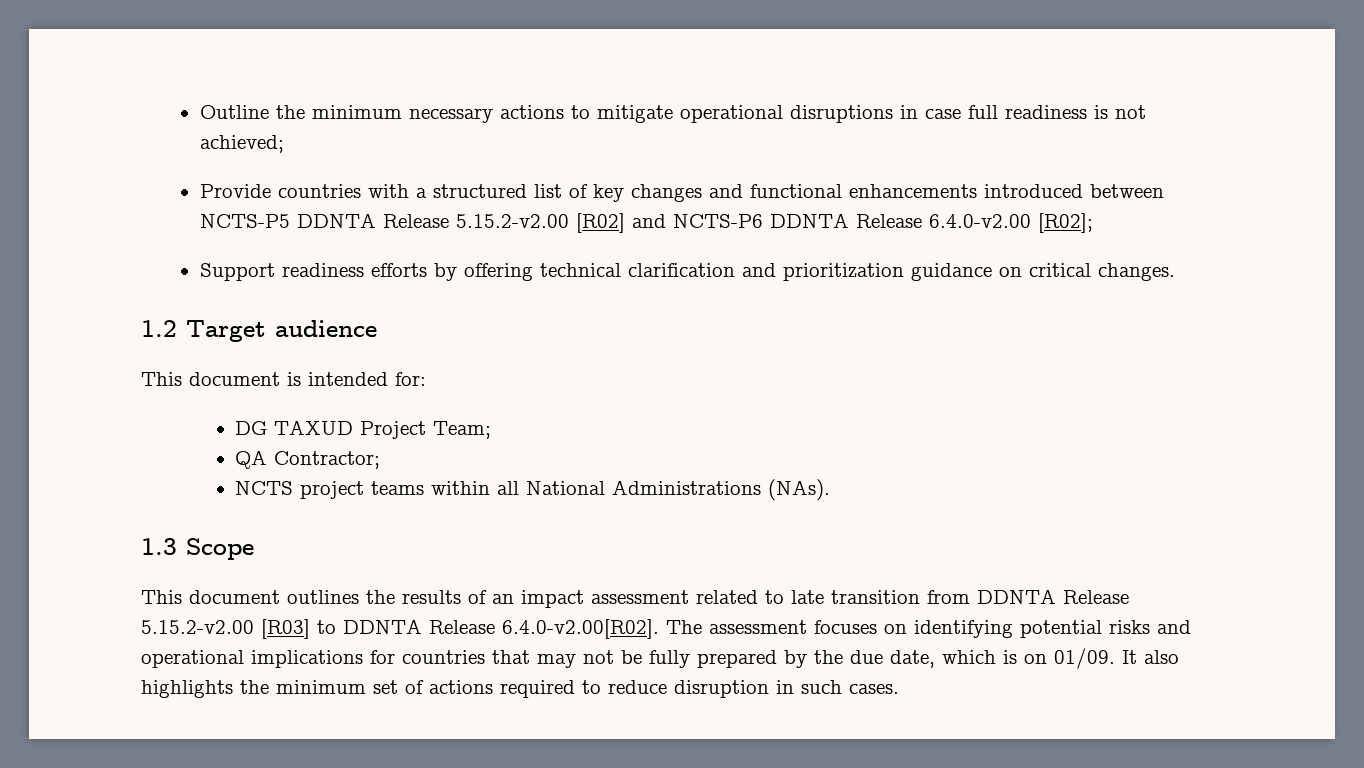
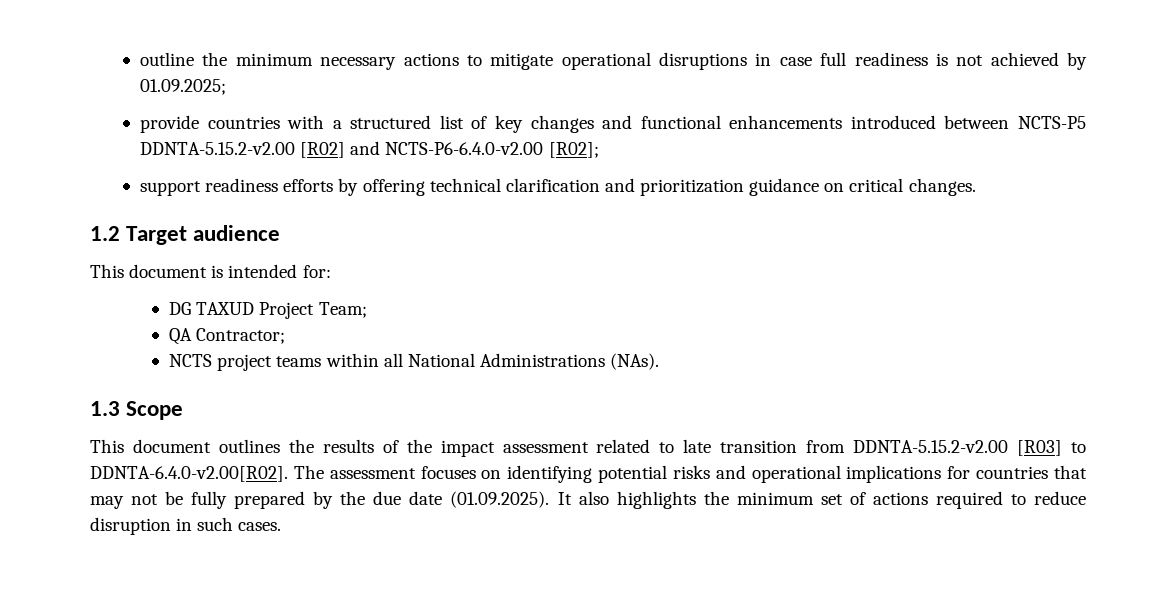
- Outline the minimum necessary actions to mitigate operational disruptions in case full readiness is not achieved;
- Provide countries with a structured list of key changes and functional enhancements introduced between NCTS-P5 DDNTA Release 5.15.2-v2.00 [R02] and NCTS-P6 DDNTA Release 6.4.0-v2.00 [R02];
+ outline the minimum necessary actions to mitigate operational disruptions in case full readiness is not achieved by 01.09.2025;
+ provide countries with a structured list of key changes and functional enhancements introduced between NCTS-P5 DDNTA-5.15.2-v2.00 [R02] and NCTS-P6-6.4.0-v2.00 [R02];
- Support readiness efforts by offering technical clarification and prioritization guidance on critical changes.
+ support readiness efforts by offering technical clarification and prioritization guidance on critical changes.
- This document outlines the results of an impact assessment related to late transition from DDNTA Release 5.15.2-v2.00 [R03] to DDNTA Release 6.4.0-v2.00[R02]. The assessment focuses on identifying potential risks and operational implications for countries that may not be fully prepared by the due date, which is on 01/09. It also highlights the minimum set of actions required to reduce disruption in such cases.
+ This document outlines the results of the impact assessment related to late transition from DDNTA-5.15.2-v2.00 [R03] to DDNTA-6.4.0-v2.00[R02]. The assessment focuses on identifying potential risks and operational implications for countries that may not be fully prepared by the due date (01.09.2025). It also highlights the minimum set of actions required to reduce disruption in such cases.

